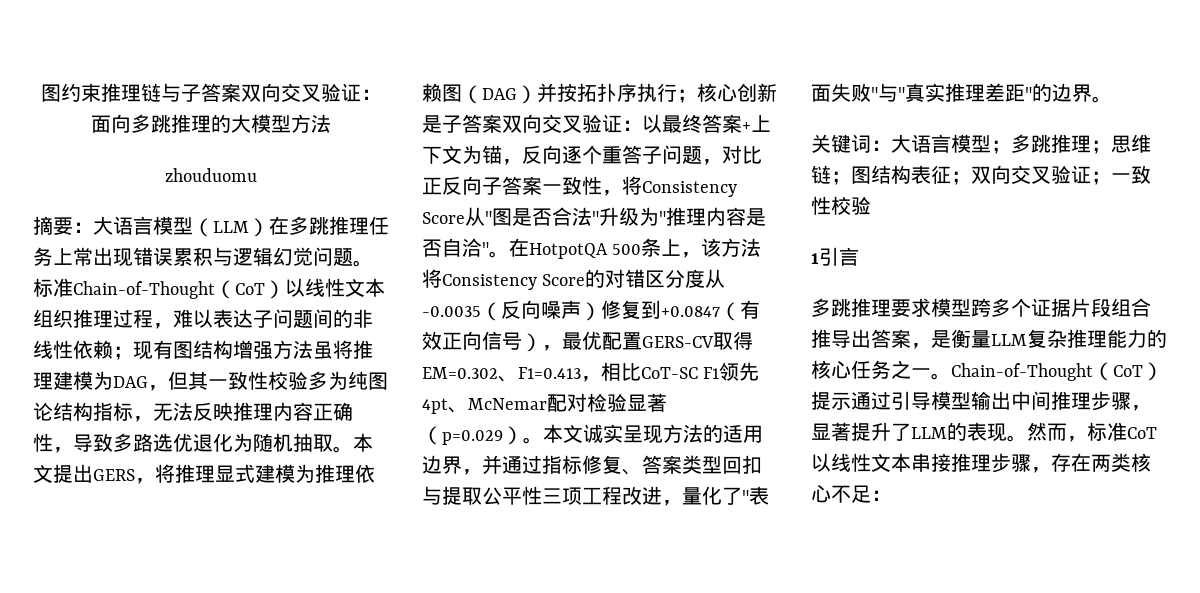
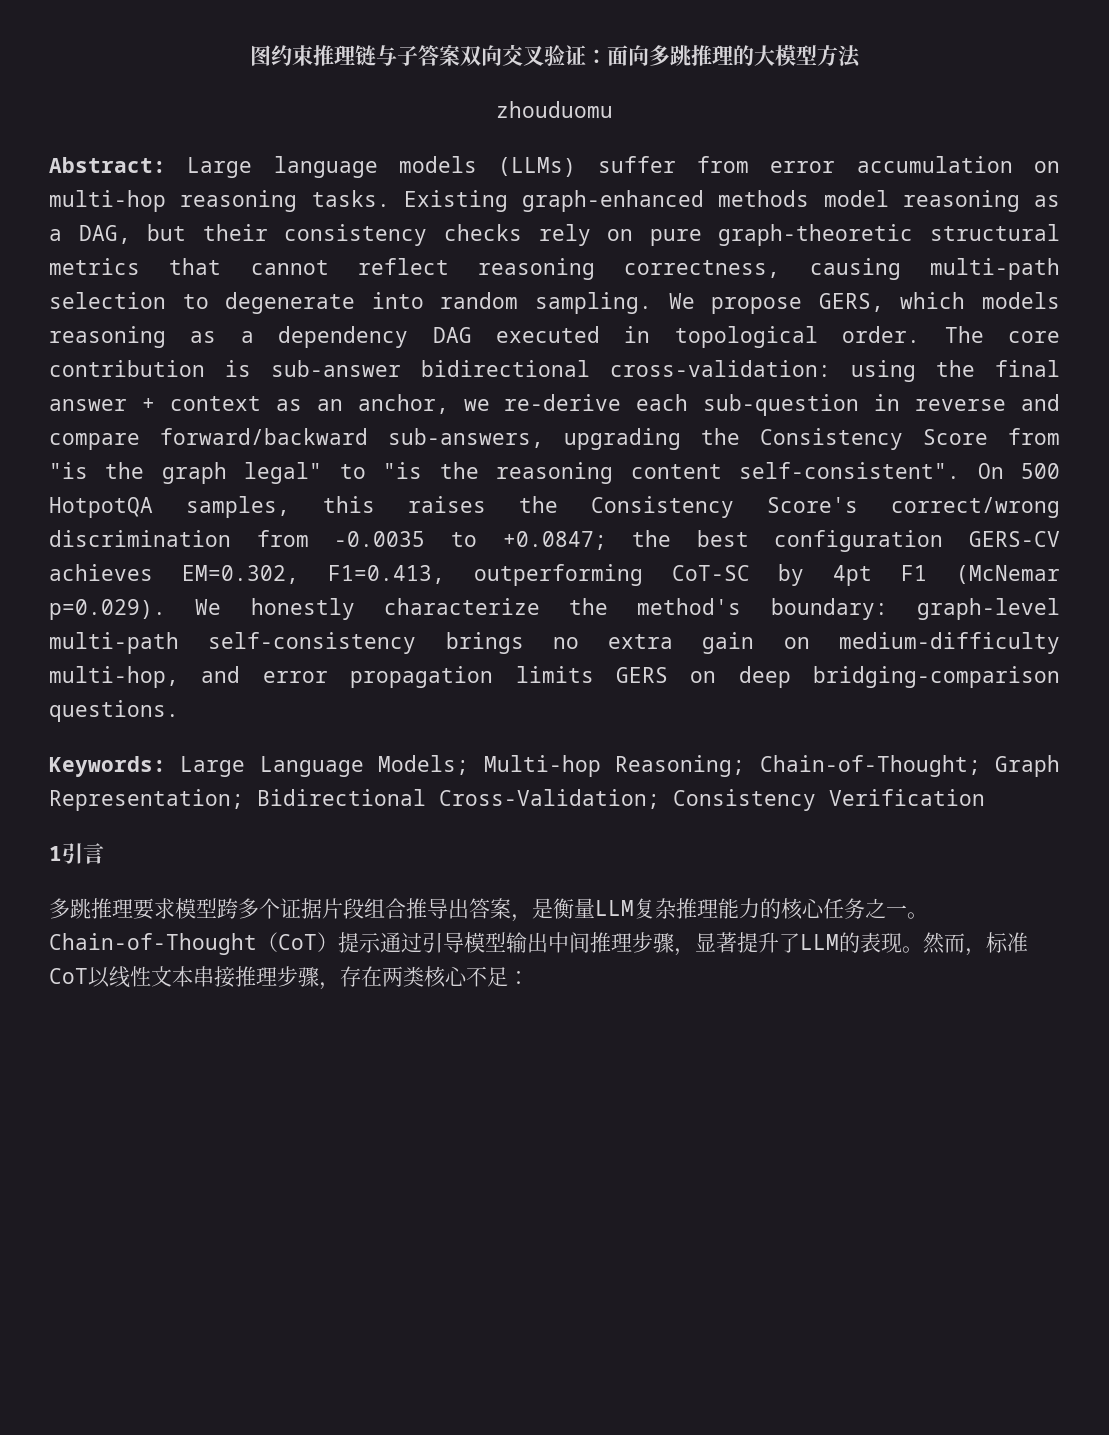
- 摘要：大语言模型（LLM）在多跳推理任务上常出现错误累积与逻辑幻觉问题。标准Chain-of-Thought（CoT）以线性文本组织推理过程，难以表达子问题间的非线性依赖；现有图结构增强方法虽将推理建模为DAG，但其一致性校验多为纯图论结构指标，无法反映推理内容正确性，导致多路选优退化为随机抽取。本文提出GERS，将推理显式建模为推理依赖图（DAG）并按拓扑序执行；核心创新是子答案双向交叉验证：以最终答案+上下文为锚，反向逐个重答子问题，对比正反向子答案一致性，将Consistency Score从"图是否合法"升级为"推理内容是否自洽"。在HotpotQA 500条上，该方法将Consistency Score的对错区分度从-0.0035（反向噪声）修复到+0.0847（有效正向信号），最优配置GERS-CV取得EM=0.302、F1=0.413，相比CoT-SC F1领先4pt、McNemar配对检验显著（p=0.029）。本文诚实呈现方法的适用边界，并通过指标修复、答案类型回扣与提取公平性三项工程改进，量化了"表面失败"与"真实推理差距"的边界。
- 关键词：大语言模型；多跳推理；思维链；图结构表征；双向交叉验证；一致性校验
+ Abstract: Large language models (LLMs) suffer from error accumulation on multi-hop reasoning tasks. Existing graph-enhanced methods model reasoning as a DAG, but their consistency checks rely on pure graph-theoretic structural metrics that cannot reflect reasoning correctness, causing multi-path selection to degenerate into random sampling. We propose GERS, which models reasoning as a dependency DAG executed in topological order. The core contribution is sub-answer bidirectional cross-validation: using the final answer + context as an anchor, we re-derive each sub-question in reverse and compare forward/backward sub-answers, upgrading the Consistency Score from "is the graph legal" to "is the reasoning content self-consistent". On 500 HotpotQA samples, this raises the Consistency Score's correct/wrong discrimination from -0.0035 to +0.0847; the best configuration GERS-CV achieves EM=0.302, F1=0.413, outperforming CoT-SC by 4pt F1 (McNemar p=0.029). We honestly characterize the method's boundary: graph-level multi-path self-consistency brings no extra gain on medium-difficulty multi-hop, and error propagation limits GERS on deep bridging-comparison questions.
+ Keywords: Large Language Models; Multi-hop Reasoning; Chain-of-Thought; Graph Representation; Bidirectional Cross-Validation; Consistency Verification

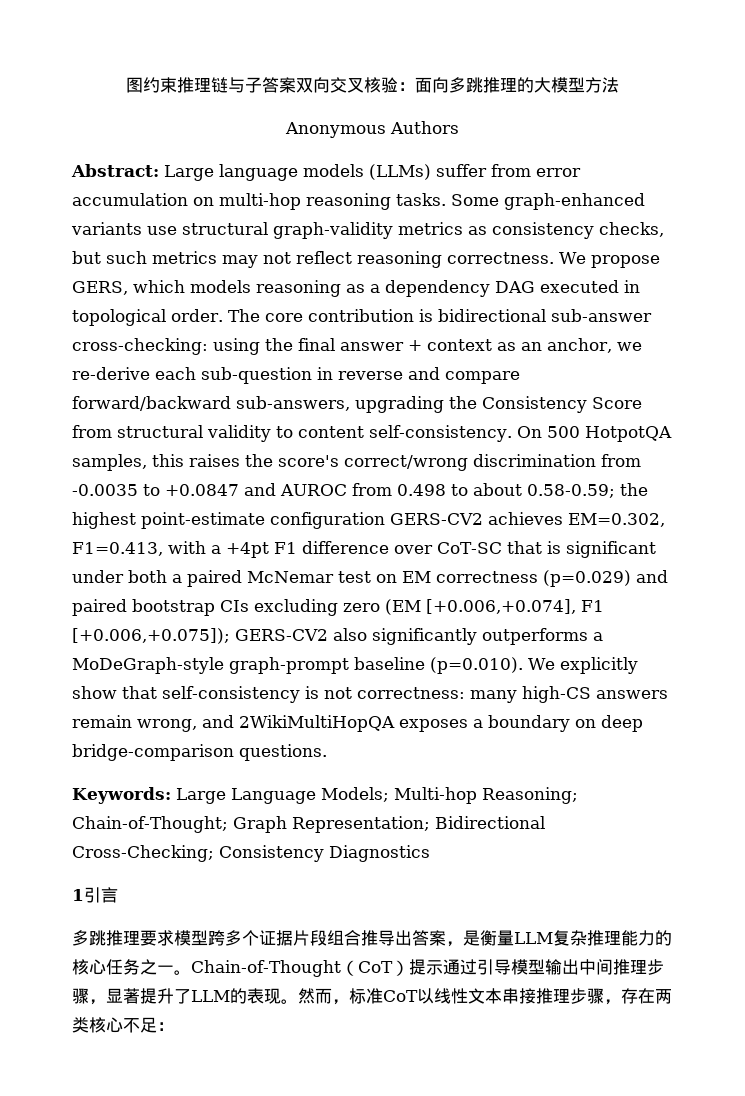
- 图约束推理链与子答案双向交叉验证：面向多跳推理的大模型方法
+ 图约束推理链与子答案双向交叉核验：面向多跳推理的大模型方法
- zhouduomu
+ Anonymous Authors
- Existing graph-enhanced methods model reasoning as a DAG, but their consistency checks rely on pure graph-theoretic structural metrics that cannot reflect reasoning correctness, causing multi-path selection to degenerate into random sampling.
+ Some graph-enhanced variants use structural graph-validity metrics as consistency checks, but such metrics may not reflect reasoning correctness.
- The core contribution is sub-answer bidirectional cross-validation: using the final answer + context as an anchor, we re-derive each sub-question in reverse and compare forward/backward sub-answers, upgrading the Consistency Score from "is the graph legal" to "is the reasoning content self-consistent".
+ The core contribution is bidirectional sub-answer cross-checking: using the final answer + context as an anchor, we re-derive each sub-question in reverse and compare forward/backward sub-answers, upgrading the Consistency Score from structural validity to content self-consistency.
- On 500 HotpotQA samples, this raises the Consistency Score's correct/wrong discrimination from -0.0035 to +0.0847; the best configuration GERS-CV achieves EM=0.302, F1=0.413, outperforming CoT-SC by 4pt F1 (McNemar p=0.029). We honestly characterize the method's boundary: graph-level multi-path self-consistency brings no extra gain on medium-difficulty multi-hop, and error propagation limits GERS on deep bridging-comparison questions.
+ On 500 HotpotQA samples, this raises the score's correct/wrong discrimination from -0.0035 to +0.0847 and AUROC from 0.498 to about 0.58-0.59; the highest point-estimate configuration GERS-CV2 achieves EM=0.302, F1=0.413, with a +4pt F1 difference over CoT-SC that is significant under both a paired McNemar test on EM correctness (p=0.029) and paired bootstrap CIs excluding zero (EM [+0.006,+0.074], F1 [+0.006,+0.075]); GERS-CV2 also significantly outperforms a MoDeGraph-style graph-prompt baseline (p=0.010). We explicitly show that self-consistency is not correctness: many high-CS answers remain wrong, and 2WikiMultiHopQA exposes a boundary on deep bridge-comparison questions.
- Keywords: Large Language Models; Multi-hop Reasoning; Chain-of-Thought; Graph Representation; Bidirectional Cross-Validation; Consistency Verification
+ Keywords: Large Language Models; Multi-hop Reasoning; Chain-of-Thought; Graph Representation; Bidirectional Cross-Checking; Consistency Diagnostics

